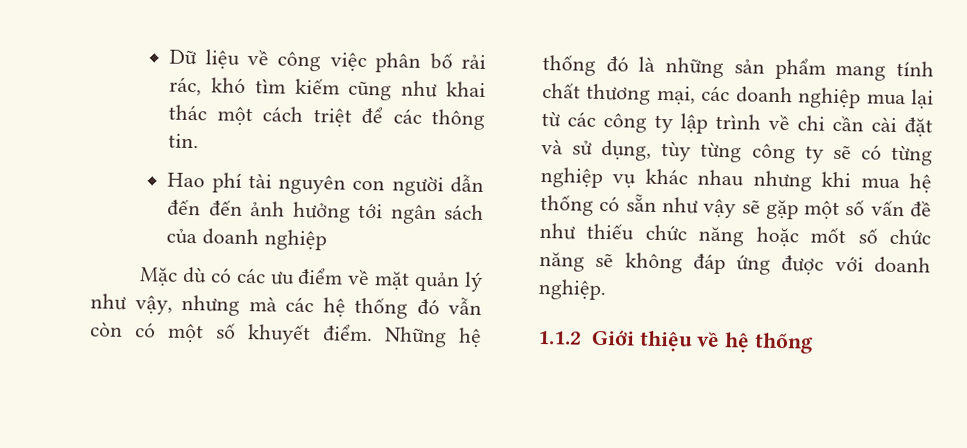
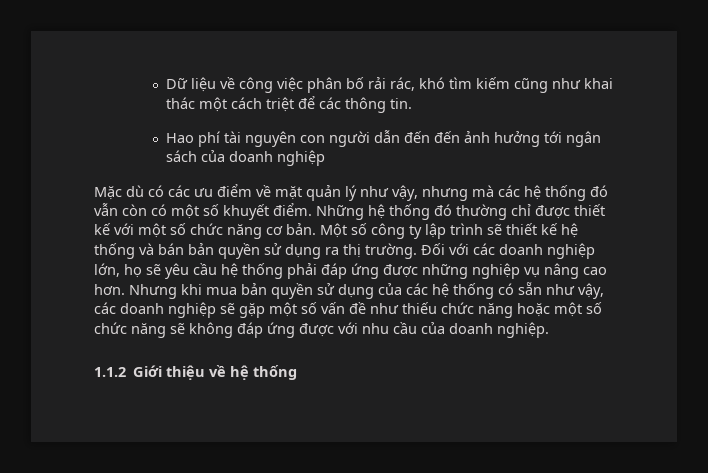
- Những hệ thống đó là những sản phẩm mang tính chất thương mại, các doanh nghiệp mua lại từ các công ty lập trình về chi cần cài đặt và sử dụng, tùy từng công ty sẽ có từng nghiệp vụ khác nhau nhưng khi mua hệ thống có sẵn như vậy sẽ gặp một số vấn đề như thiếu chức năng hoặc mốt số chức năng sẽ không đáp ứng được với doanh nghiệp.
+ Những hệ thống đó thường chỉ được thiết kế với một số chức năng cơ bản. Một số công ty lập trình sẽ thiết kế hệ thống và bán bản quyền sử dụng ra thị trường. Đối với các doanh nghiệp lớn, họ sẽ yêu cầu hệ thống phải đáp ứng được những nghiệp vụ nâng cao hơn. Nhưng khi mua bản quyền sử dụng của các hệ thống có sẵn như vậy, các doanh nghiệp sẽ gặp một số vấn đề như thiếu chức năng hoặc một số chức năng sẽ không đáp ứng được với nhu cầu của doanh nghiệp.

